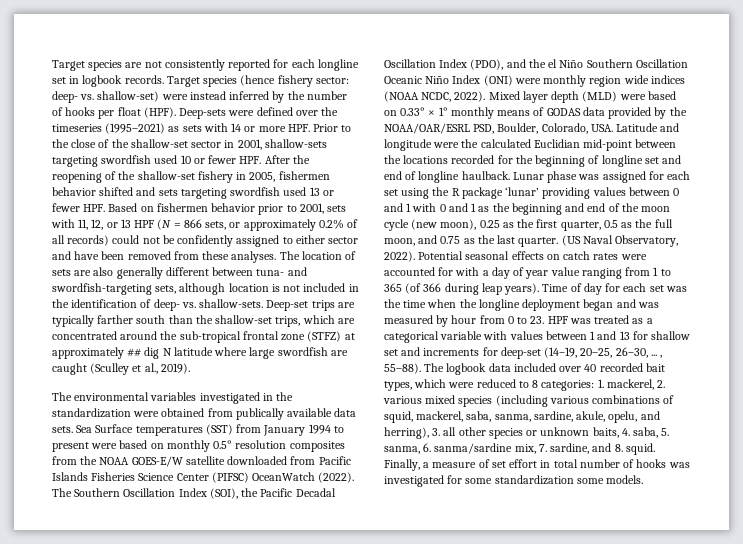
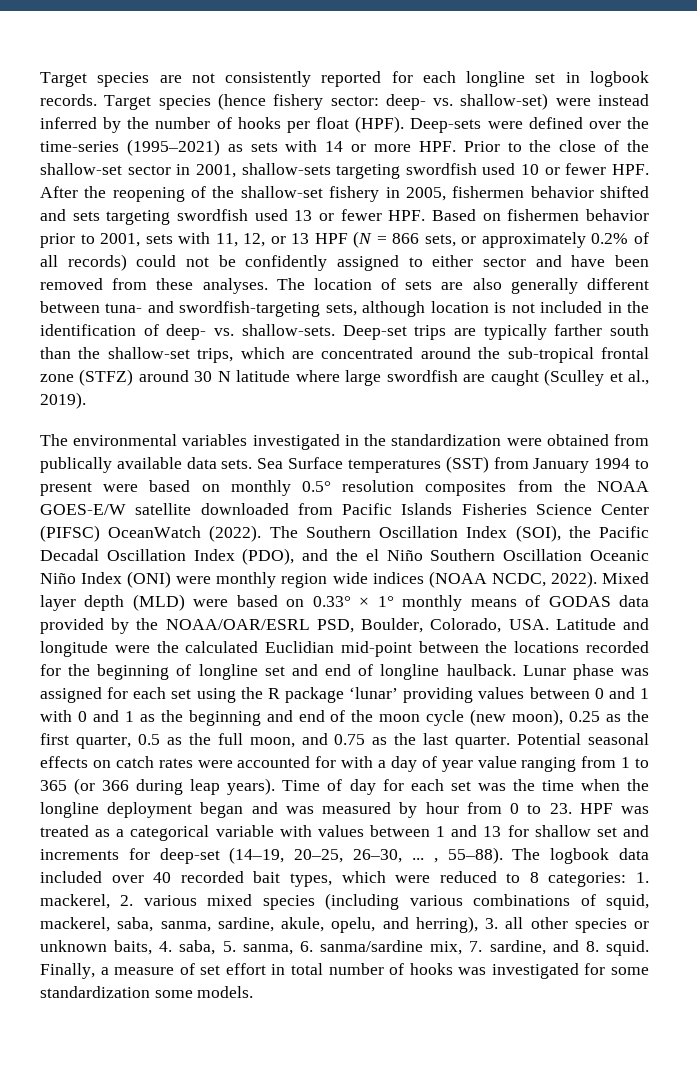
- Deep-sets were defined over the timeseries (1995–2021) as sets with 14 or more HPF. Prior to the close of the shallow-set sector in 2001, shallow-sets targeting swordfish used 10 or fewer HPF. After the reopening of the shallow-set fishery in 2005, fishermen behavior shifted and sets targeting swordfish used 13 or fewer HPF. Based on fishermen behavior prior to 2001, sets with 11, 12, or 13 HPF (N = 866 sets, or approximately 0.2% of all records) could not be confidently assigned to either sector and have been removed from these analyses.
+ Deep-sets were defined over the time-series (1995–2021) as sets with 14 or more HPF. Prior to the close of the shallow-set sector in 2001, shallow-sets targeting swordfish used 10 or fewer HPF. After the reopening of the shallow-set fishery in 2005, fishermen behavior shifted and sets targeting swordfish used 13 or fewer HPF. Based on fishermen behavior prior to 2001, sets with 11, 12, or 13 HPF (N = 866 sets, or approximately 0.2% of all records) could not be confidently assigned to either sector and have been removed from these analyses.
- Deep-set trips are typically farther south than the shallow-set trips, which are concentrated around the sub-tropical frontal zone (STFZ) at approximately ## dig N latitude where large swordfish are caught (Sculley et al., 2019).
+ Deep-set trips are typically farther south than the shallow-set trips, which are concentrated around the sub-tropical frontal zone (STFZ) around 30 N latitude where large swordfish are caught (Sculley et al., 2019).
- (US Naval Observatory, 2022).
- Potential seasonal effects on catch rates were accounted for with a day of year value ranging from 1 to 365 (of 366 during leap years).
+ Potential seasonal effects on catch rates were accounted for with a day of year value ranging from 1 to 365 (or 366 during leap years).

